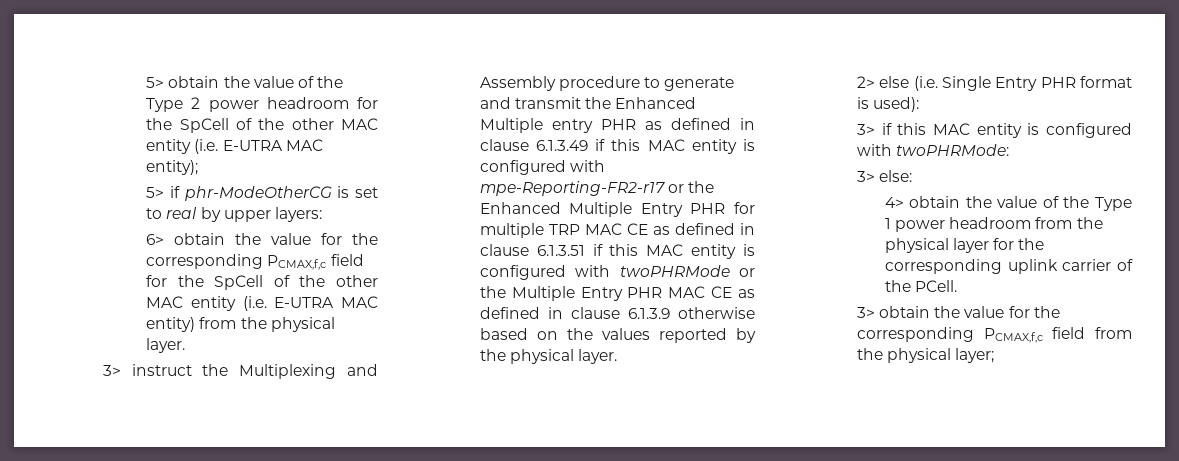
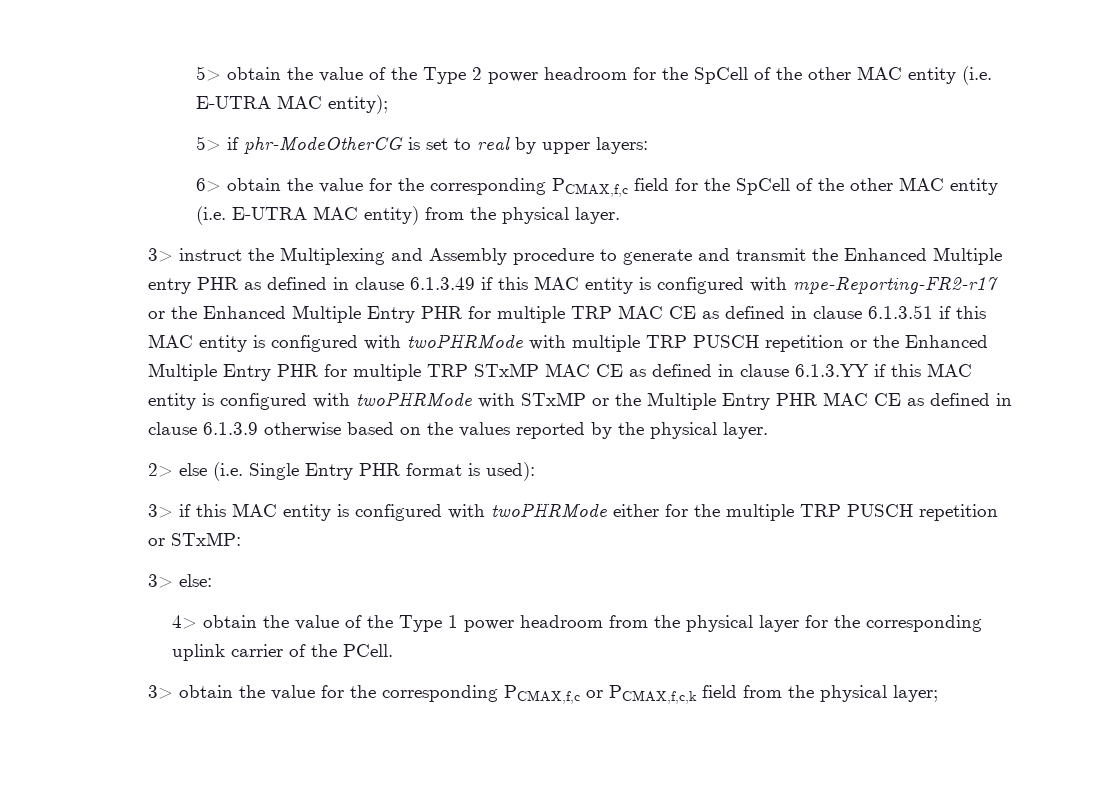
- 3> instruct the Multiplexing and Assembly procedure to generate and transmit the Enhanced Multiple entry PHR as defined in clause 6.1.3.49 if this MAC entity is configured with mpe-Reporting-FR2-r17 or the Enhanced Multiple Entry PHR for multiple TRP MAC CE as defined in clause 6.1.3.51 if this MAC entity is configured with twoPHRMode or the Multiple Entry PHR MAC CE as defined in clause 6.1.3.9 otherwise based on the values reported by the physical layer.
+ 3> instruct the Multiplexing and Assembly procedure to generate and transmit the Enhanced Multiple entry PHR as defined in clause 6.1.3.49 if this MAC entity is configured with mpe-Reporting-FR2-r17 or the Enhanced Multiple Entry PHR for multiple TRP MAC CE as defined in clause 6.1.3.51 if this MAC entity is configured with twoPHRMode with multiple TRP PUSCH repetition or the Enhanced Multiple Entry PHR for multiple TRP STxMP MAC CE as defined in clause 6.1.3.YY if this MAC entity is configured with twoPHRMode with STxMP or the Multiple Entry PHR MAC CE as defined in clause 6.1.3.9 otherwise based on the values reported by the physical layer.
- 3> if this MAC entity is configured with twoPHRMode:
+ 3> if this MAC entity is configured with twoPHRMode either for the multiple TRP PUSCH repetition or STxMP:
- 3> obtain the value for the corresponding PCMAX,f,c field from the physical layer;
+ 3> obtain the value for the corresponding PCMAX,f,c or PCMAX,f,c,k field from the physical layer;

